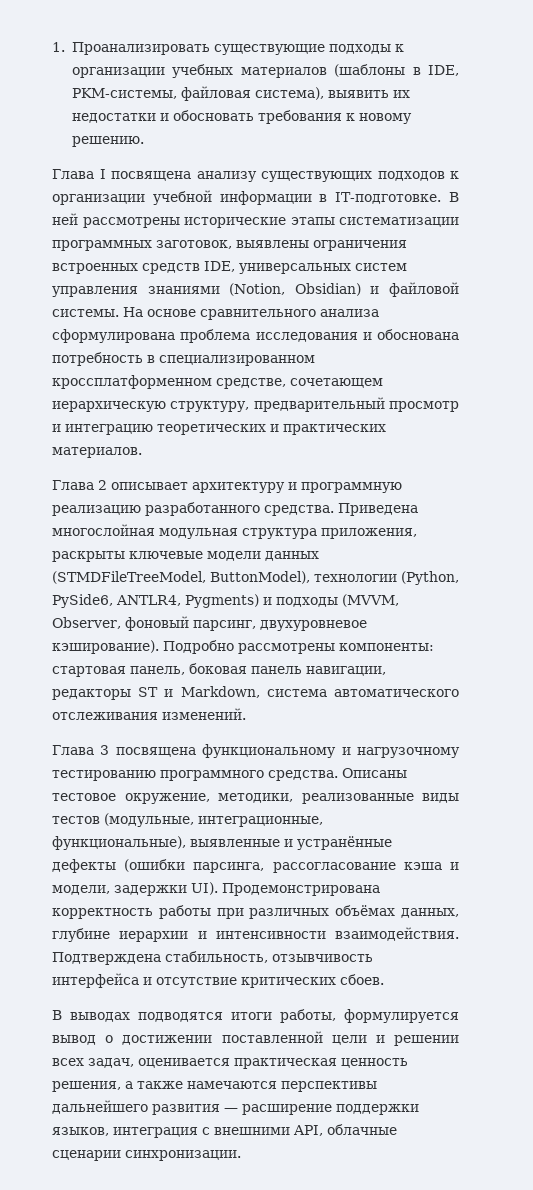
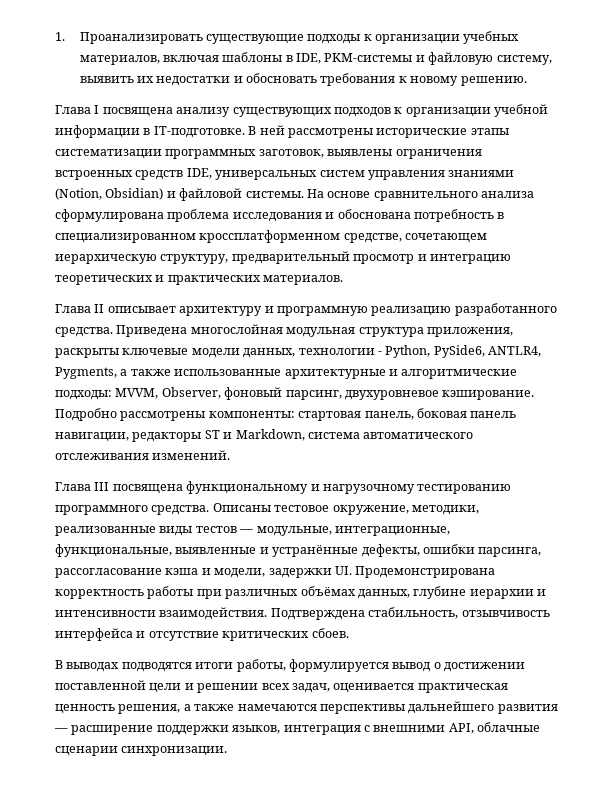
- 1. Проанализировать существующие подходы к организации учебных материалов (шаблоны в IDE, PKM‑системы, файловая система), выявить их недостатки и обосновать требования к новому решению.
+ 1. Проанализировать существующие подходы к организации учебных материалов, включая шаблоны в IDE, PKM‑системы и файловую систему, выявить их недостатки и обосновать требования к новому решению.
- Глава 2 описывает архитектуру и программную реализацию разработанного средства.
+ Глава II описывает архитектуру и программную реализацию разработанного средства.
- Приведена многослойная модульная структура приложения, раскрыты ключевые модели данных (STMDFileTreeModel, ButtonModel), технологии (Python, PySide6, ANTLR4, Pygments) и подходы (MVVM, Observer, фоновый парсинг, двухуровневое кэширование).
+ Приведена многослойная модульная структура приложения, раскрыты ключевые модели данных, технологии - Python, PySide6, ANTLR4, Pygments, а также использованные архитектурные и алгоритмические подходы: MVVM, Observer, фоновый парсинг, двухуровневое кэширование.
- Глава 3 посвящена функциональному и нагрузочному тестированию программного средства.
+ Глава III посвящена функциональному и нагрузочному тестированию программного средства.
- Описаны тестовое окружение, методики, реализованные виды тестов (модульные, интеграционные, функциональные), выявленные и устранённые дефекты (ошибки парсинга, рассогласование кэша и модели, задержки UI). Продемонстрирована корректность работы при различных объёмах данных, глубине иерархии и интенсивности взаимодействия.
+ Описаны тестовое окружение, методики, реализованные виды тестов — модульные, интеграционные, функциональные, выявленные и устранённые дефекты, ошибки парсинга, рассогласование кэша и модели, задержки UI. Продемонстрирована корректность работы при различных объёмах данных, глубине иерархии и интенсивности взаимодействия.

